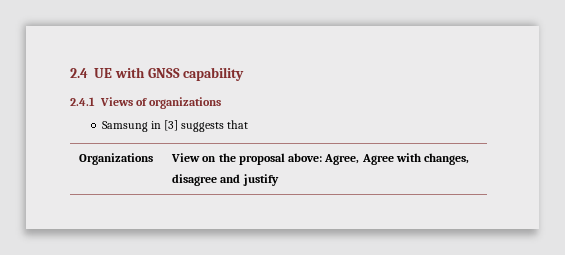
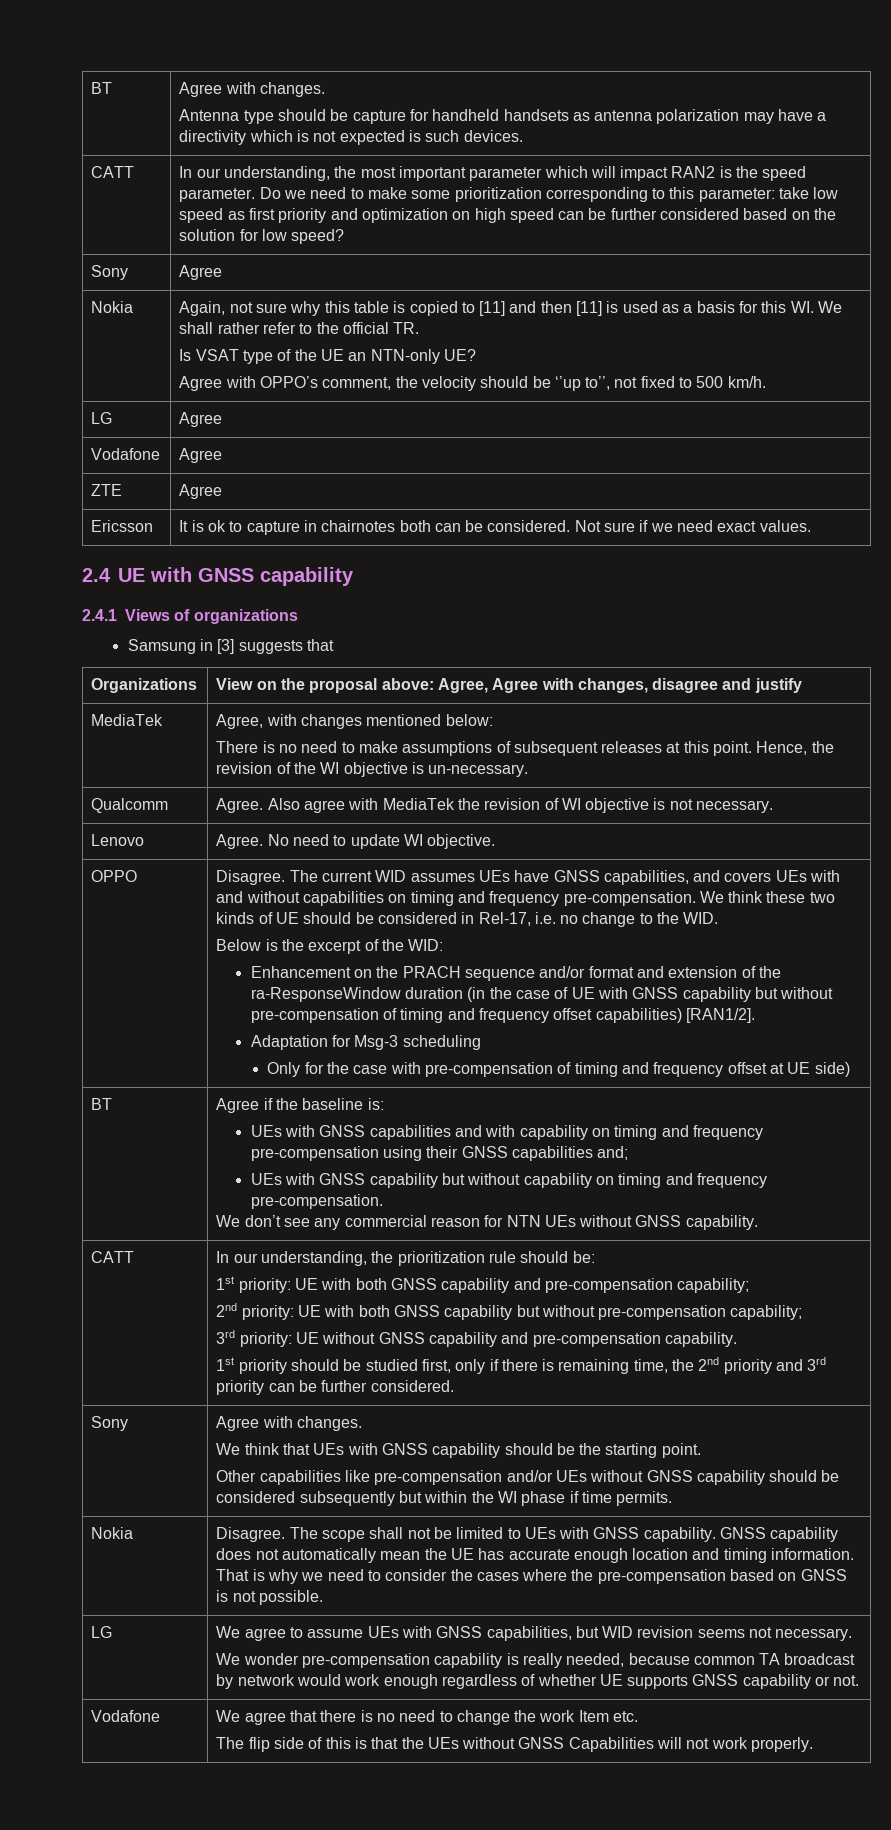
+ BT | Agree with changes.
+ Antenna type should be capture for handheld handsets as antenna polarization may have a directivity which is not expected is such devices.
+ CATT | In our understanding, the most important parameter which will impact RAN2 is the speed parameter. Do we need to make some prioritization corresponding to this parameter: take low speed as first priority and optimization on high speed can be further considered based on the solution for low speed?
+ Sony | Agree
+ Nokia | Again, not sure why this table is copied to [11] and then [11] is used as a basis for this WI. We shall rather refer to the official TR.
+ Is VSAT type of the UE an NTN-only UE?
+ Agree with OPPO’s comment, the velocity should be ‘’up to’’, not fixed to 500 km/h.
+ LG | Agree
+ Vodafone | Agree
+ ZTE | Agree
+ Ericsson | It is ok to capture in chairnotes both can be considered. Not sure if we need exact values.
+ MediaTek | Agree, with changes mentioned below:
+ There is no need to make assumptions of subsequent releases at this point. Hence, the revision of the WI objective is un-necessary.
+ Qualcomm | Agree. Also agree with MediaTek the revision of WI objective is not necessary.
+ Lenovo | Agree. No need to update WI objective.
+ OPPO | Disagree. The current WID assumes UEs have GNSS capabilities, and covers UEs with and without capabilities on timing and frequency pre-compensation. We think these two kinds of UE should be considered in Rel-17, i.e. no change to the WID.
+ Below is the excerpt of the WID:
+ Enhancement on the PRACH sequence and/or format and extension of the ra-ResponseWindow duration (in the case of UE with GNSS capability but without pre-compensation of timing and frequency offset capabilities) [RAN1/2].
+ Adaptation for Msg-3 scheduling
+ Only for the case with pre-compensation of timing and frequency offset at UE side)
+ BT | Agree if the baseline is:
+ UEs with GNSS capabilities and with capability on timing and frequency pre-compensation using their GNSS capabilities and;
+ UEs with GNSS capability but without capability on timing and frequency pre-compensation.
+ We don’t see any commercial reason for NTN UEs without GNSS capability.
+ CATT | In our understanding, the prioritization rule should be:
+ 1st priority: UE with both GNSS capability and pre-compensation capability;
+ 2nd priority: UE with both GNSS capability but without pre-compensation capability;
+ 3rd priority: UE without GNSS capability and pre-compensation capability.
+ 1st priority should be studied first, only if there is remaining time, the 2nd priority and 3rd priority can be further considered.
+ Sony | Agree with changes.
+ We think that UEs with GNSS capability should be the starting point.
+ Other capabilities like pre-compensation and/or UEs without GNSS capability should be considered subsequently but within the WI phase if time permits.
+ Nokia | Disagree. The scope shall not be limited to UEs with GNSS capability. GNSS capability does not automatically mean the UE has accurate enough location and timing information. That is why we need to consider the cases where the pre-compensation based on GNSS is not possible.
+ LG | We agree to assume UEs with GNSS capabilities, but WID revision seems not necessary.
+ We wonder pre-compensation capability is really needed, because common TA broadcast by network would work enough regardless of whether UE supports GNSS capability or not.
+ Vodafone | We agree that there is no need to change the work Item etc.
+ The flip side of this is that the UEs without GNSS Capabilities will not work properly.

